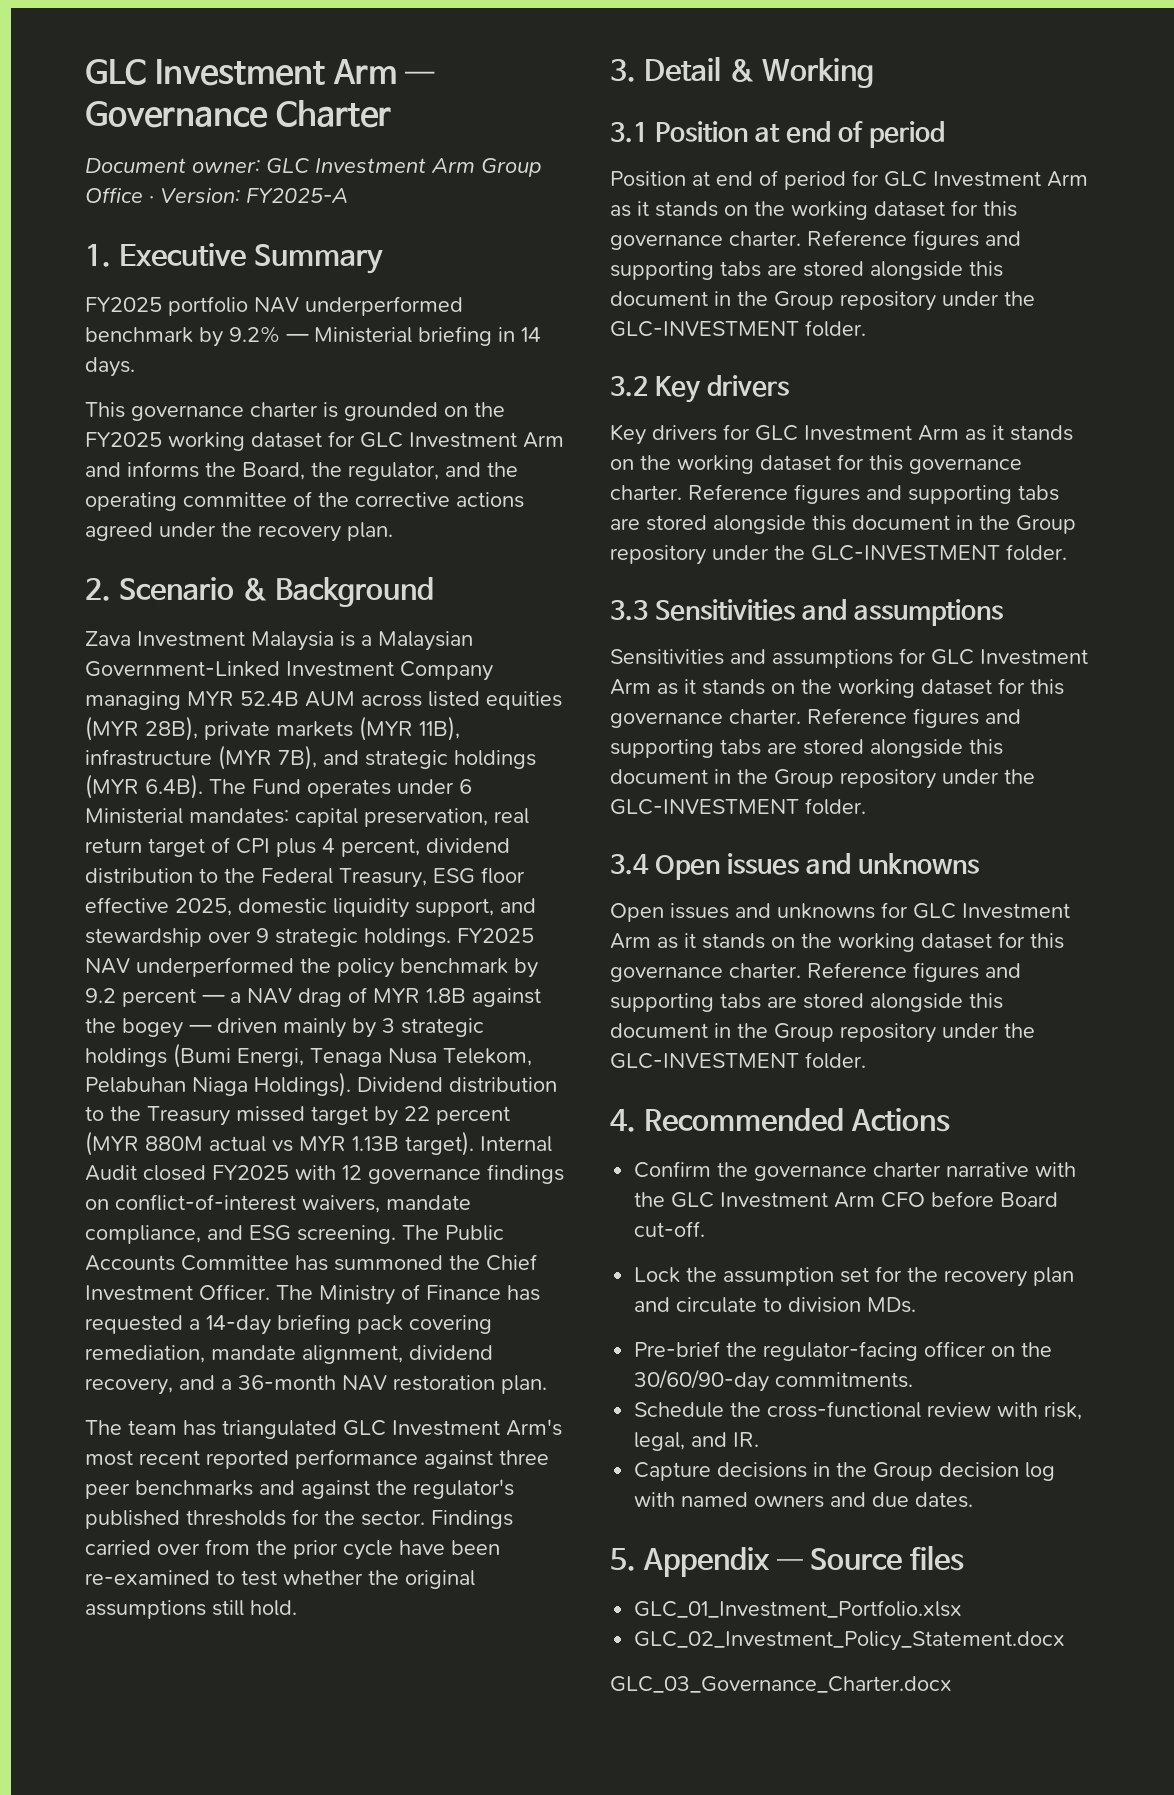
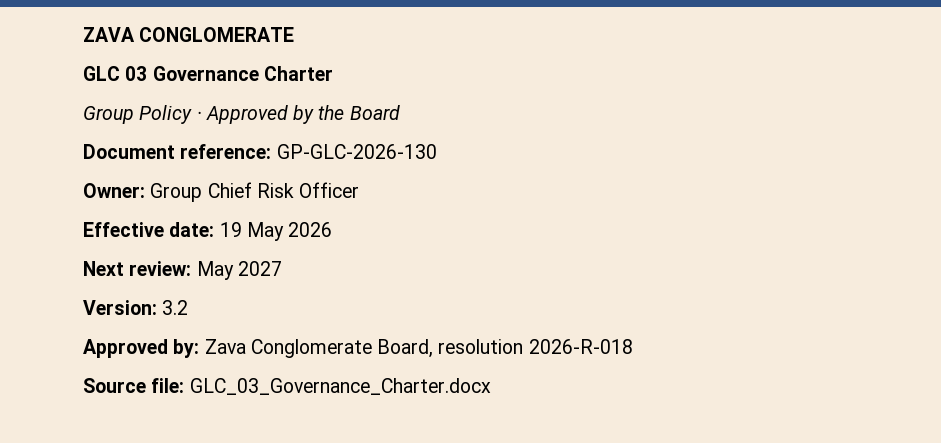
- GLC Investment Arm — Governance Charter
- Document owner: GLC Investment Arm Group Office · Version: FY2025-A
- 1. Executive Summary
- FY2025 portfolio NAV underperformed benchmark by 9.2% — Ministerial briefing in 14 days.
- This governance charter is grounded on the FY2025 working dataset for GLC Investment Arm and informs the Board, the regulator, and the operating committee of the corrective actions agreed under the recovery plan.
- 2. Scenario & Background
- Zava Investment Malaysia is a Malaysian Government-Linked Investment Company managing MYR 52.4B AUM across listed equities (MYR 28B), private markets (MYR 11B), infrastructure (MYR 7B), and strategic holdings (MYR 6.4B). The Fund operates under 6 Ministerial mandates: capital preservation, real return target of CPI plus 4 percent, dividend distribution to the Federal Treasury, ESG floor effective 2025, domestic liquidity support, and stewardship over 9 strategic holdings. FY2025 NAV underperformed the policy benchmark by 9.2 percent — a NAV drag of MYR 1.8B against the bogey — driven mainly by 3 strategic holdings (Bumi Energi, Tenaga Nusa Telekom, Pelabuhan Niaga Holdings). Dividend distribution to the Treasury missed target by 22 percent (MYR 880M actual vs MYR 1.13B target). Internal Audit closed FY2025 with 12 governance findings on conflict-of-interest waivers, mandate compliance, and ESG screening. The Public Accounts Committee has summoned the Chief Investment Officer. The Ministry of Finance has requested a 14-day briefing pack covering remediation, mandate alignment, dividend recovery, and a 36-month NAV restoration plan.
- The team has triangulated GLC Investment Arm's most recent reported performance against three peer benchmarks and against the regulator's published thresholds for the sector. Findings carried over from the prior cycle have been re-examined to test whether the original assumptions still hold.
- 3. Detail & Working
- 3.1 Position at end of period
- Position at end of period for GLC Investment Arm as it stands on the working dataset for this governance charter. Reference figures and supporting tabs are stored alongside this document in the Group repository under the GLC-INVESTMENT folder.
- 3.2 Key drivers
- Key drivers for GLC Investment Arm as it stands on the working dataset for this governance charter. Reference figures and supporting tabs are stored alongside this document in the Group repository under the GLC-INVESTMENT folder.
- 3.3 Sensitivities and assumptions
- Sensitivities and assumptions for GLC Investment Arm as it stands on the working dataset for this governance charter. Reference figures and supporting tabs are stored alongside this document in the Group repository under the GLC-INVESTMENT folder.
- 3.4 Open issues and unknowns
- Open issues and unknowns for GLC Investment Arm as it stands on the working dataset for this governance charter. Reference figures and supporting tabs are stored alongside this document in the Group repository under the GLC-INVESTMENT folder.
- 4. Recommended Actions
- Confirm the governance charter narrative with the GLC Investment Arm CFO before Board cut-off.
- Lock the assumption set for the recovery plan and circulate to division MDs.
- Pre-brief the regulator-facing officer on the 30/60/90-day commitments.
- Schedule the cross-functional review with risk, legal, and IR.
- Capture decisions in the Group decision log with named owners and due dates.
- 5. Appendix — Source files
- GLC_01_Investment_Portfolio.xlsx
- GLC_02_Investment_Policy_Statement.docx
- GLC_03_Governance_Charter.docx
+ ZAVA CONGLOMERATE
+ GLC 03 Governance Charter
+ Group Policy · Approved by the Board
+ Document reference: GP-GLC-2026-130
+ Owner: Group Chief Risk Officer
+ Effective date: 19 May 2026
+ Next review: May 2027
+ Version: 3.2
+ Approved by: Zava Conglomerate Board, resolution 2026-R-018
+ Source file: GLC_03_Governance_Charter.docx

